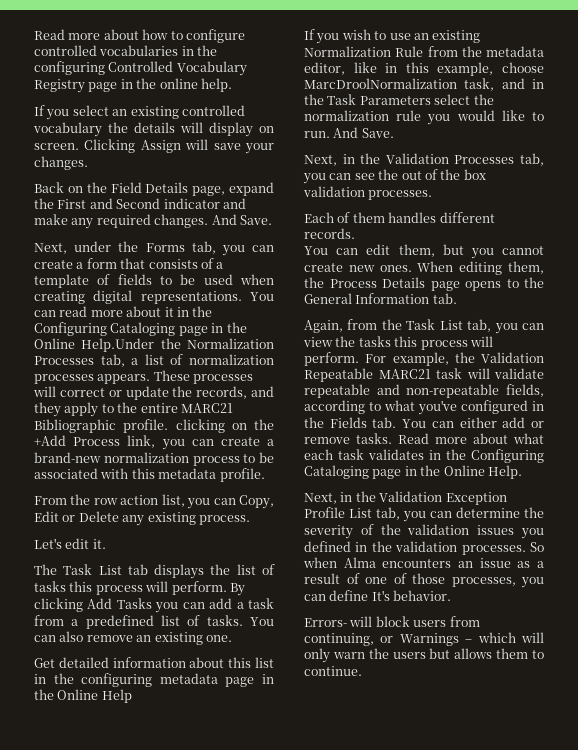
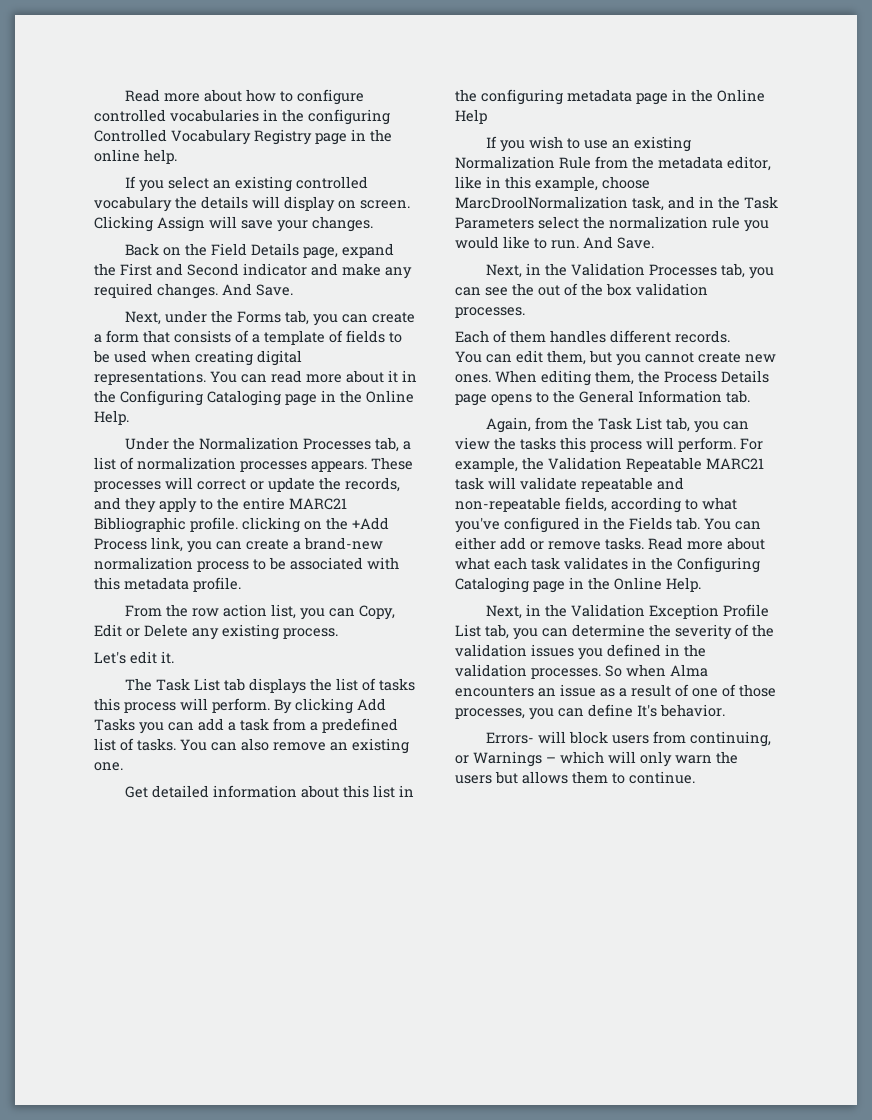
- You can read more about it in the Configuring Cataloging page in the Online Help.Under the Normalization Processes tab, a list of normalization processes appears.
+ You can read more about it in the Configuring Cataloging page in the Online Help.
+ Under the Normalization Processes tab, a list of normalization processes appears.

